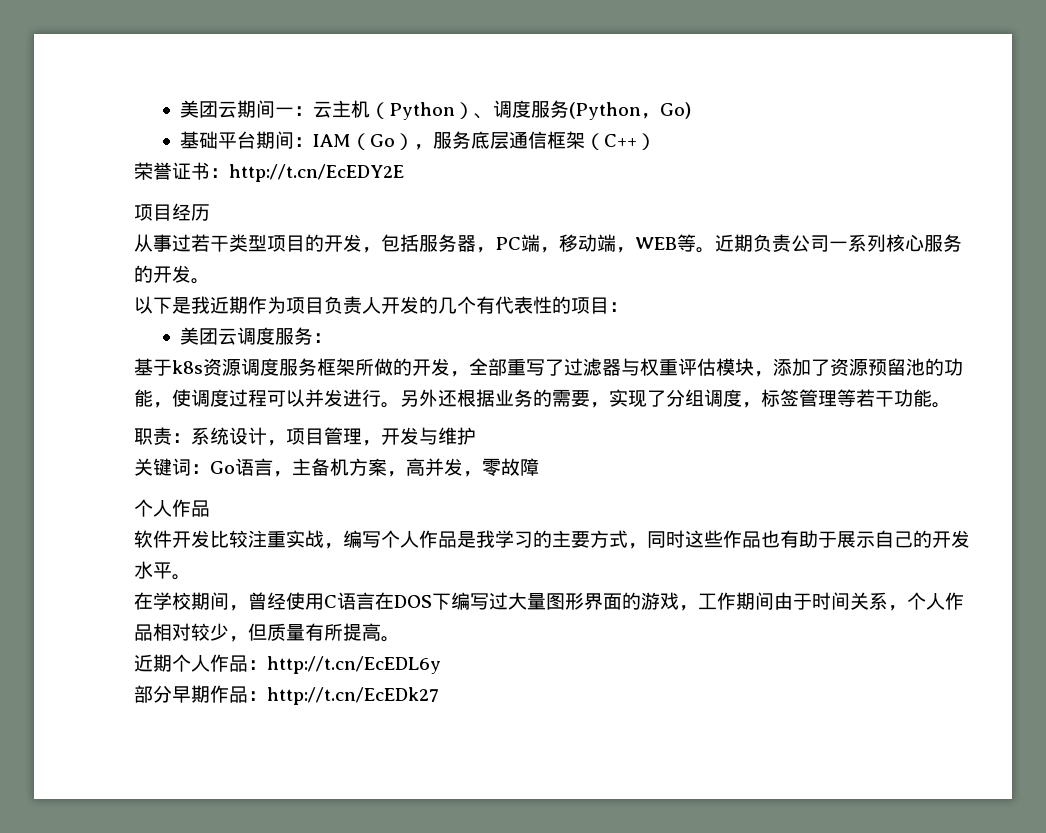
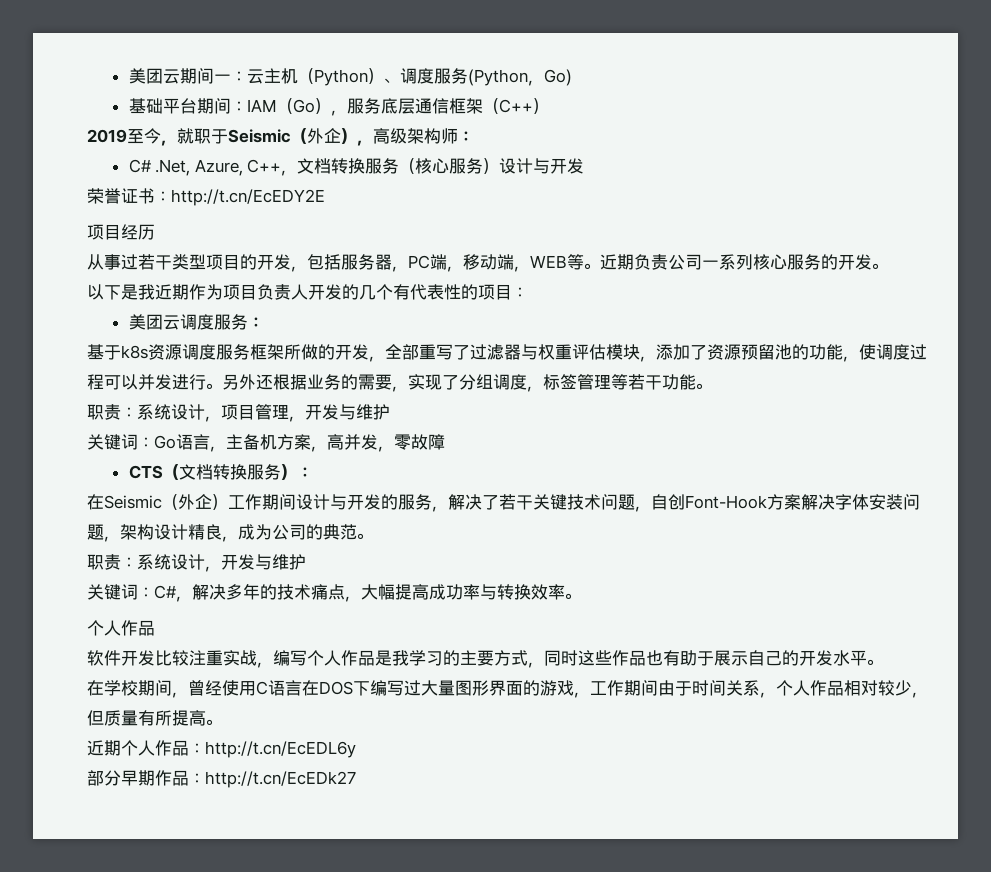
+ 2019至今，就职于Seismic（外企），高级架构师：
+ C# .Net, Azure, C++，文档转换服务（核心服务）设计与开发
+ CTS（文档转换服务）：
+ 在Seismic（外企）工作期间设计与开发的服务，解决了若干关键技术问题，自创Font-Hook方案解决字体安装问题，架构设计精良，成为公司的典范。
+ 职责：系统设计，开发与维护
+ 关键词：C#，解决多年的技术痛点，大幅提高成功率与转换效率。

